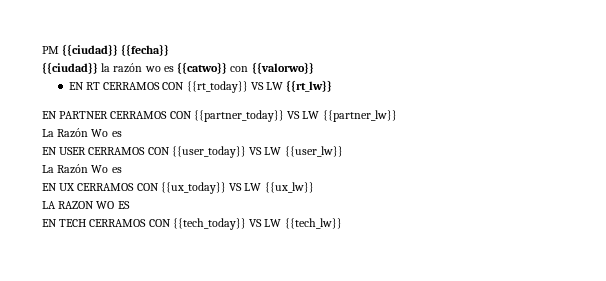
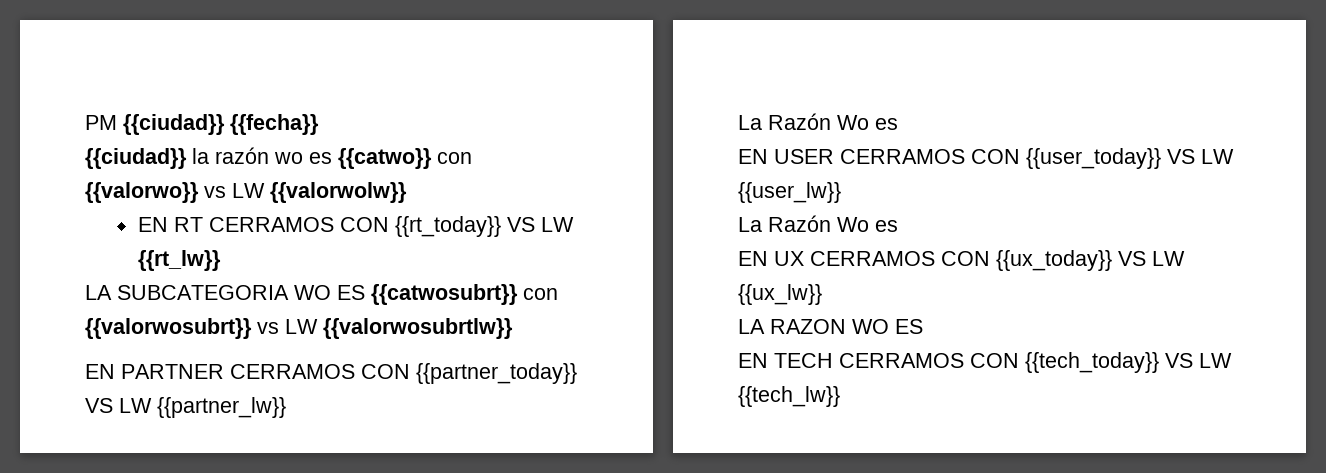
- {{ciudad}} la razón wo es {{catwo}} con {{valorwo}}
+ {{ciudad}} la razón wo es {{catwo}} con {{valorwo}} vs LW {{valorwolw}}
+ LA SUBCATEGORIA WO ES {{catwosubrt}} con {{valorwosubrt}} vs LW {{valorwosubrtlw}}

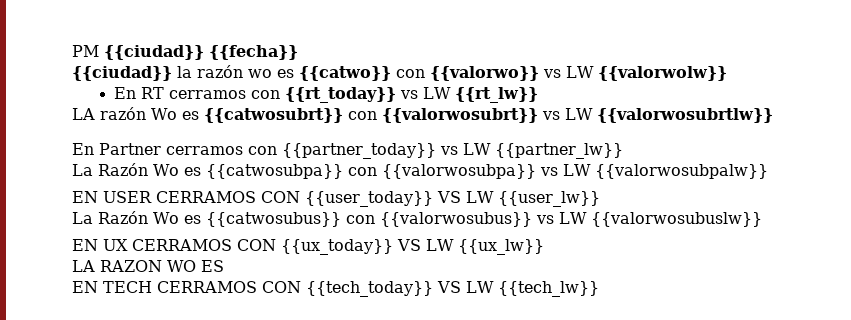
- EN RT CERRAMOS CON {{rt_today}} VS LW {{rt_lw}}
+ En RT cerramos con {{rt_today}} vs LW {{rt_lw}}
- LA SUBCATEGORIA WO ES {{catwosubrt}} con {{valorwosubrt}} vs LW {{valorwosubrtlw}}
+ LA razón Wo es {{catwosubrt}} con {{valorwosubrt}} vs LW {{valorwosubrtlw}}
- EN PARTNER CERRAMOS CON {{partner_today}} VS LW {{partner_lw}}
- La Razón Wo es
+ En Partner cerramos con {{partner_today}} vs LW {{partner_lw}}
+ La Razón Wo es {{catwosubpa}} con {{valorwosubpa}} vs LW {{valorwosubpalw}}
  EN USER CERRAMOS CON {{user_today}} VS LW {{user_lw}}
- La Razón Wo es
+ La Razón Wo es {{catwosubus}} con {{valorwosubus}} vs LW {{valorwosubuslw}}

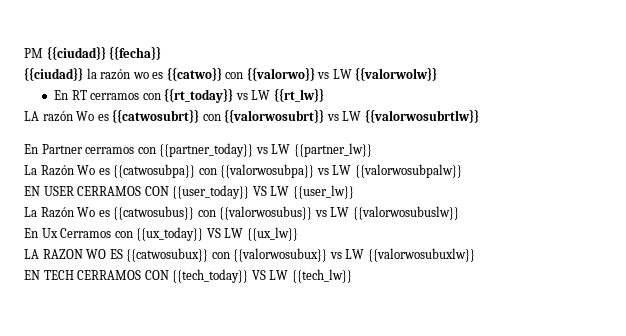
- EN UX CERRAMOS CON {{ux_today}} VS LW {{ux_lw}}
+ En Ux Cerramos con {{ux_today}} VS LW {{ux_lw}}
- LA RAZON WO ES
+ LA RAZON WO ES {{catwosubux}} con {{valorwosubux}} vs LW {{valorwosubuxlw}}

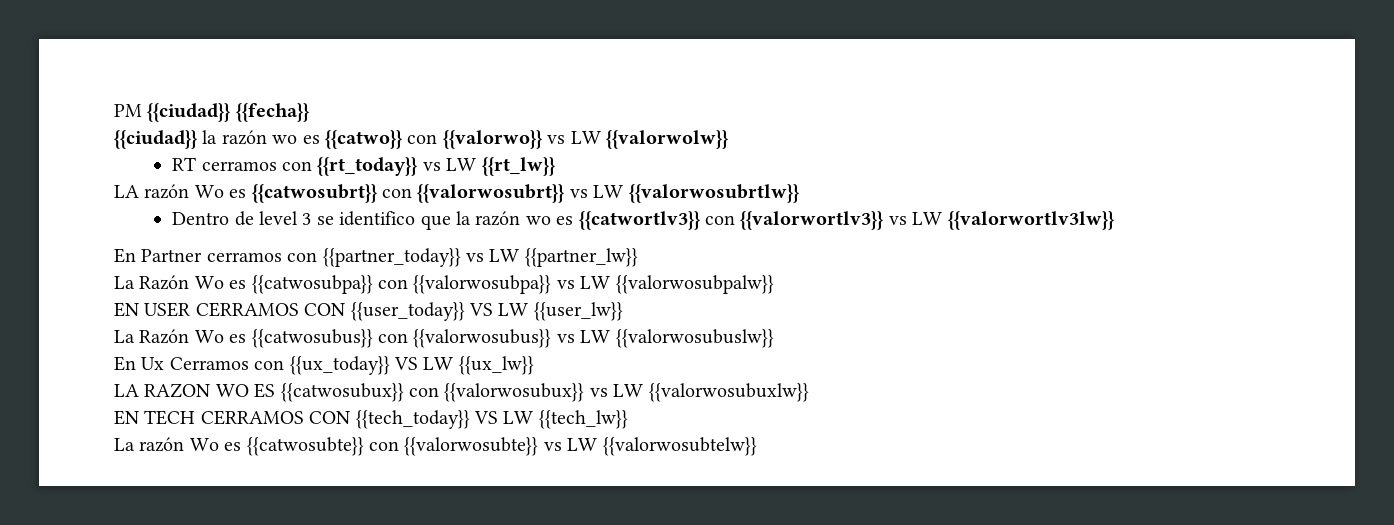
- En RT cerramos con {{rt_today}} vs LW {{rt_lw}}
+ RT cerramos con {{rt_today}} vs LW {{rt_lw}}
+ Dentro de level 3 se identifico que la razón wo es {{catwortlv3}} con {{valorwortlv3}} vs LW {{valorwortlv3lw}}
+ La razón Wo es {{catwosubte}} con {{valorwosubte}} vs LW {{valorwosubtelw}}

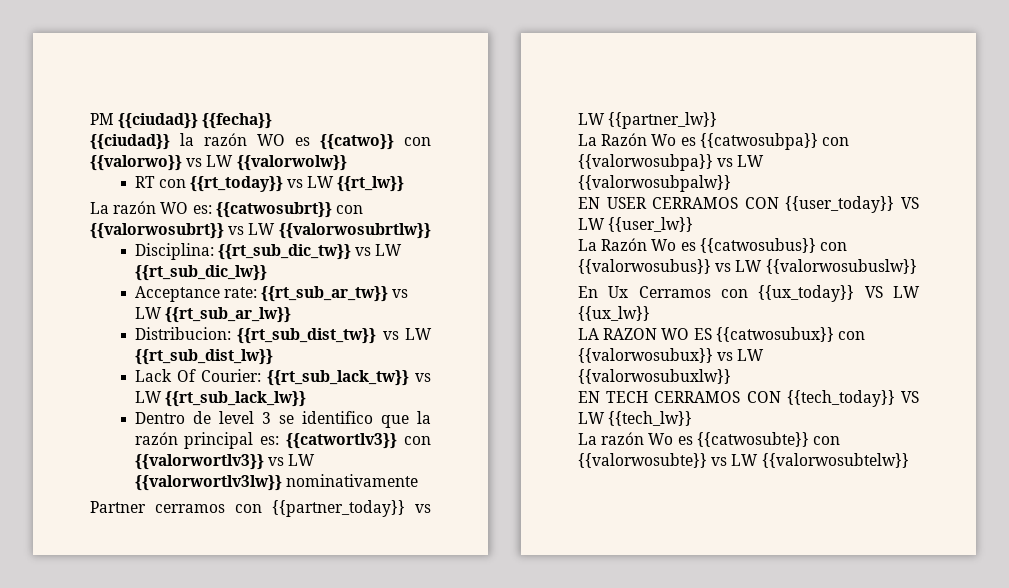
- {{ciudad}} la razón wo es {{catwo}} con {{valorwo}} vs LW {{valorwolw}}
+ {{ciudad}} la razón WO es {{catwo}} con {{valorwo}} vs LW {{valorwolw}}
- RT cerramos con {{rt_today}} vs LW {{rt_lw}}
+ RT con {{rt_today}} vs LW {{rt_lw}}
- LA razón Wo es {{catwosubrt}} con {{valorwosubrt}} vs LW {{valorwosubrtlw}}
+ La razón WO es: {{catwosubrt}} con {{valorwosubrt}} vs LW {{valorwosubrtlw}}
+ Disciplina: {{rt_sub_dic_tw}} vs LW {{rt_sub_dic_lw}}
+ Acceptance rate: {{rt_sub_ar_tw}} vs LW {{rt_sub_ar_lw}}
+ Distribucion: {{rt_sub_dist_tw}} vs LW {{rt_sub_dist_lw}}
+ Lack Of Courier: {{rt_sub_lack_tw}} vs LW {{rt_sub_lack_lw}}
- Dentro de level 3 se identifico que la razón wo es {{catwortlv3}} con {{valorwortlv3}} vs LW {{valorwortlv3lw}}
- En Partner cerramos con {{partner_today}} vs LW {{partner_lw}}
+ Dentro de level 3 se identifico que la razón principal es: {{catwortlv3}} con {{valorwortlv3}} vs LW {{valorwortlv3lw}} nominativamente
+ Partner cerramos con {{partner_today}} vs LW {{partner_lw}}

